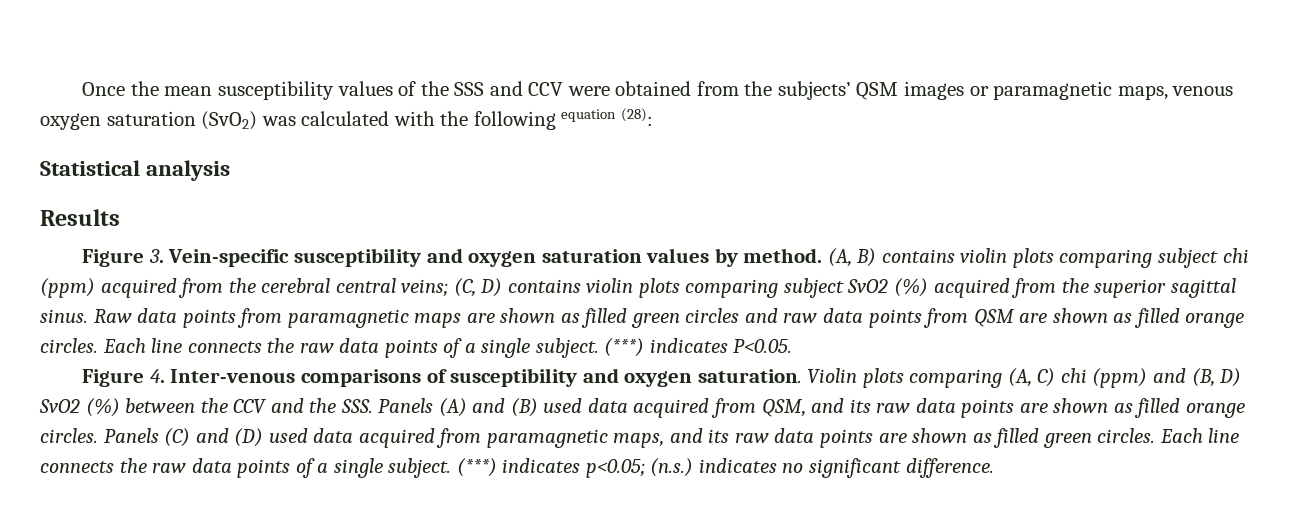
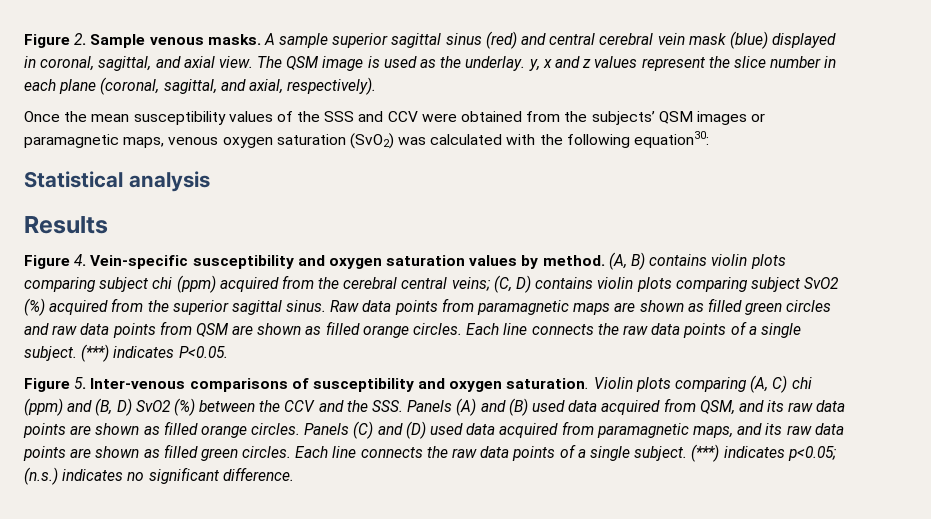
+ Figure 2. Sample venous masks. A sample superior sagittal sinus (red) and central cerebral vein mask (blue) displayed in coronal, sagittal, and axial view. The QSM image is used as the underlay. y, x and z values represent the slice number in each plane (coronal, sagittal, and axial, respectively).
- Once the mean susceptibility values of the SSS and CCV were obtained from the subjects’ QSM images or paramagnetic maps, venous oxygen saturation (SvO2) was calculated with the following equation (28):
+ Once the mean susceptibility values of the SSS and CCV were obtained from the subjects’ QSM images or paramagnetic maps, venous oxygen saturation (SvO2) was calculated with the following equation30:
- Figure 3. Vein-specific susceptibility and oxygen saturation values by method.
+ Figure 4. Vein-specific susceptibility and oxygen saturation values by method.
- Figure 4. Inter-venous comparisons of susceptibility and oxygen saturation.
+ Figure 5. Inter-venous comparisons of susceptibility and oxygen saturation.

